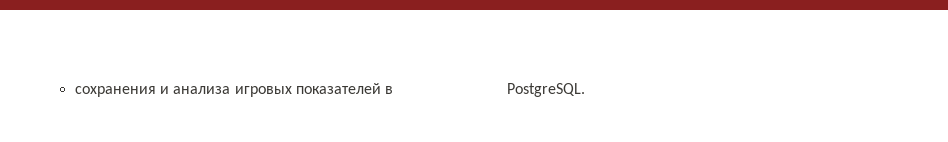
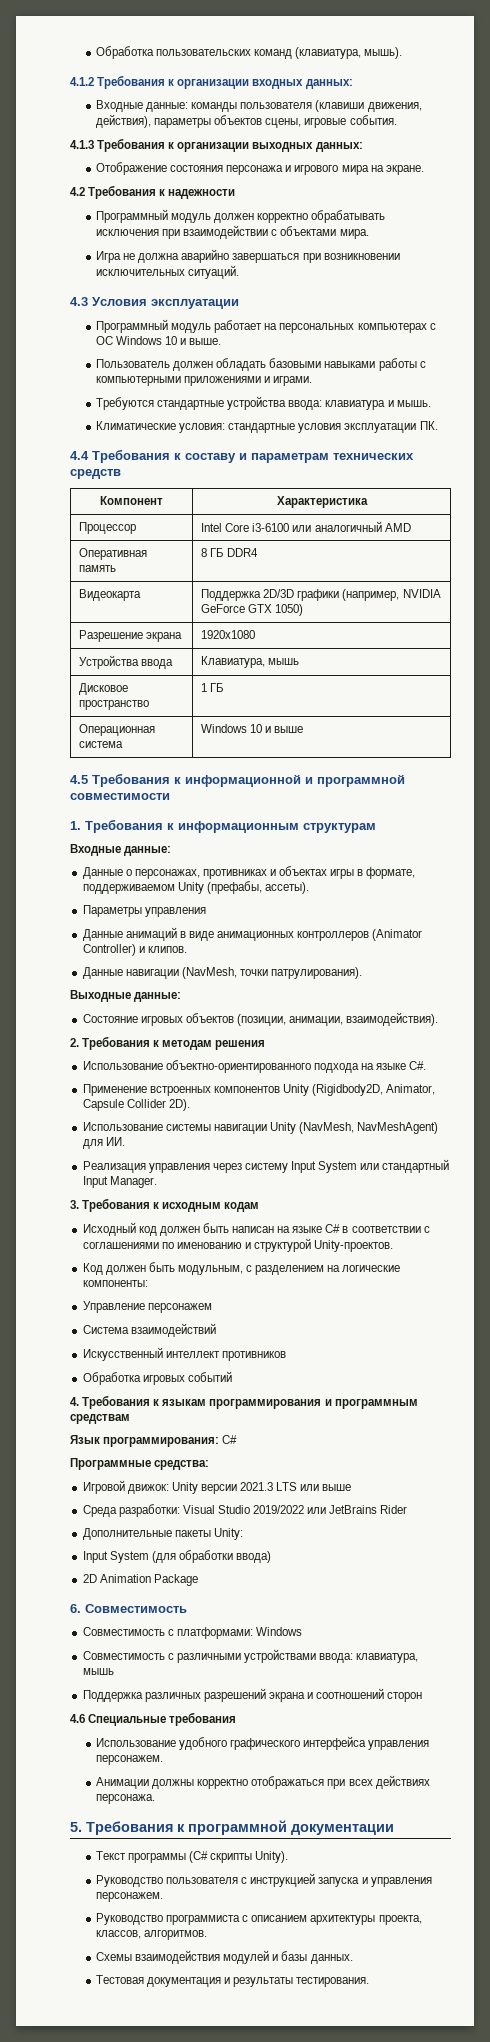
- сохранения и анализа игровых показателей в PostgreSQL.
+ Обработка пользовательских команд (клавиатура, мышь).
+ 4.1.2 Требования к организации входных данных:
+ Входные данные: команды пользователя (клавиши движения, действия), параметры объектов сцены, игровые события.
+ 4.1.3 Требования к организации выходных данных:
+ Отображение состояния персонажа и игрового мира на экране.
+ 4.2 Требования к надежности
+ Программный модуль должен корректно обрабатывать исключения при взаимодействии с объектами мира.
+ Игра не должна аварийно завершаться при возникновении исключительных ситуаций.
+ 4.3 Условия эксплуатации
+ Программный модуль работает на персональных компьютерах с ОС Windows 10 и выше.
+ Пользователь должен обладать базовыми навыками работы с компьютерными приложениями и играми.
+ Требуются стандартные устройства ввода: клавиатура и мышь.
+ Климатические условия: стандартные условия эксплуатации ПК.
+ 4.4 Требования к составу и параметрам технических средств
+ Компонент | Характеристика
+ Процессор | Intel Core i3-6100 или аналогичный AMD
+ Оперативная память | 8 ГБ DDR4
+ Видеокарта | Поддержка 2D/3D графики (например, NVIDIA GeForce GTX 1050)
+ Разрешение экрана | 1920x1080
+ Устройства ввода | Клавиатура, мышь
+ Дисковое пространство | 1 ГБ
+ Операционная система | Windows 10 и выше
+ 4.5 Требования к информационной и программной совместимости
+ 1. Требования к информационным структурам
+ Входные данные:
+ Данные о персонажах, противниках и объектах игры в формате, поддерживаемом Unity (префабы, ассеты).
+ Параметры управления
+ Данные анимаций в виде анимационных контроллеров (Animator Controller) и клипов.
+ Данные навигации (NavMesh, точки патрулирования).
+ Выходные данные:
+ Состояние игровых объектов (позиции, анимации, взаимодействия).
+ 2. Требования к методам решения
+ Использование объектно-ориентированного подхода на языке C#.
+ Применение встроенных компонентов Unity (Rigidbody2D, Animator, Capsule Collider 2D).
+ Использование системы навигации Unity (NavMesh, NavMeshAgent) для ИИ.
+ Реализация управления через систему Input System или стандартный Input Manager.
+ 3. Требования к исходным кодам
+ Исходный код должен быть написан на языке C# в соответствии с соглашениями по именованию и структурой Unity-проектов.
+ Код должен быть модульным, с разделением на логические компоненты:
+ Управление персонажем
+ Система взаимодействий
+ Искусственный интеллект противников
+ Обработка игровых событий
+ 4. Требования к языкам программирования и программным средствам
+ Язык программирования: C#
+ Программные средства:
+ Игровой движок: Unity версии 2021.3 LTS или выше
+ Среда разработки: Visual Studio 2019/2022 или JetBrains Rider
+ Дополнительные пакеты Unity:
+ Input System (для обработки ввода)
+ 2D Animation Package
+ 6. Совместимость
+ Совместимость с платформами: Windows
+ Совместимость с различными устройствами ввода: клавиатура, мышь
+ Поддержка различных разрешений экрана и соотношений сторон
+ 4.6 Специальные требования
+ Использование удобного графического интерфейса управления персонажем.
+ Анимации должны корректно отображаться при всех действиях персонажа.
+ 5. Требования к программной документации
+ Текст программы (C# скрипты Unity).
+ Руководство пользователя с инструкцией запуска и управления персонажем.
+ Руководство программиста с описанием архитектуры проекта, классов, алгоритмов.
+ Схемы взаимодействия модулей и базы данных.
+ Тестовая документация и результаты тестирования.

